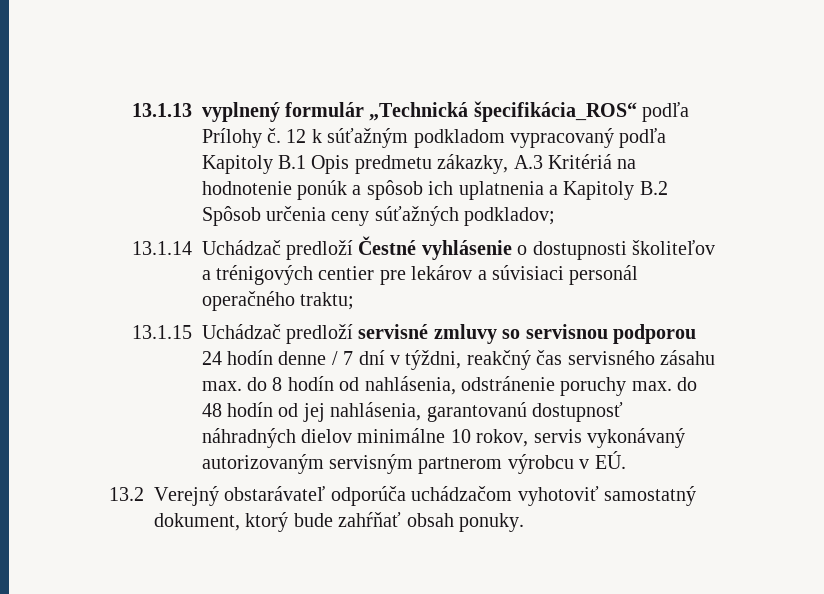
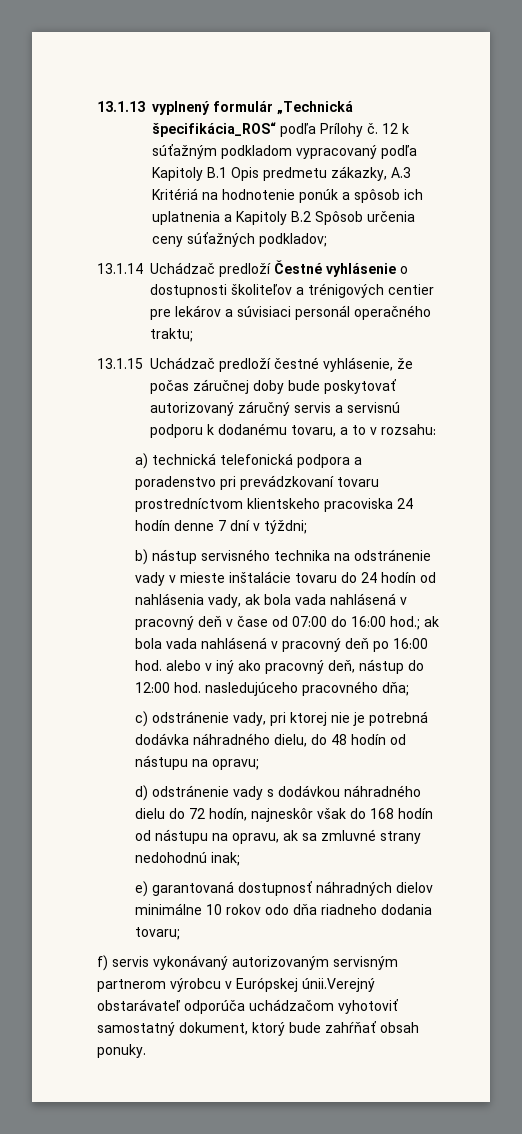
- 13.1.15 Uchádzač predloží servisné zmluvy so servisnou podporou 24 hodín denne / 7 dní v týždni, reakčný čas servisného zásahu max. do 8 hodín od nahlásenia, odstránenie poruchy max. do 48 hodín od jej nahlásenia, garantovanú dostupnosť náhradných dielov minimálne 10 rokov, servis vykonávaný autorizovaným servisným partnerom výrobcu v EÚ.
- 13.2 Verejný obstarávateľ odporúča uchádzačom vyhotoviť samostatný dokument, ktorý bude zahŕňať obsah ponuky.
+ 13.1.15 Uchádzač predloží čestné vyhlásenie, že počas záručnej doby bude poskytovať autorizovaný záručný servis a servisnú podporu k dodanému tovaru, a to v rozsahu:
+ a) technická telefonická podpora a poradenstvo pri prevádzkovaní tovaru prostredníctvom klientskeho pracoviska 24 hodín denne 7 dní v týždni;
+ b) nástup servisného technika na odstránenie vady v mieste inštalácie tovaru do 24 hodín od nahlásenia vady, ak bola vada nahlásená v pracovný deň v čase od 07:00 do 16:00 hod.; ak bola vada nahlásená v pracovný deň po 16:00 hod. alebo v iný ako pracovný deň, nástup do 12:00 hod. nasledujúceho pracovného dňa;
+ c) odstránenie vady, pri ktorej nie je potrebná dodávka náhradného dielu, do 48 hodín od nástupu na opravu;
+ d) odstránenie vady s dodávkou náhradného dielu do 72 hodín, najneskôr však do 168 hodín od nástupu na opravu, ak sa zmluvné strany nedohodnú inak;
+ e) garantovaná dostupnosť náhradných dielov minimálne 10 rokov odo dňa riadneho dodania tovaru;
+ f) servis vykonávaný autorizovaným servisným partnerom výrobcu v Európskej únii.Verejný obstarávateľ odporúča uchádzačom vyhotoviť samostatný dokument, ktorý bude zahŕňať obsah ponuky.

